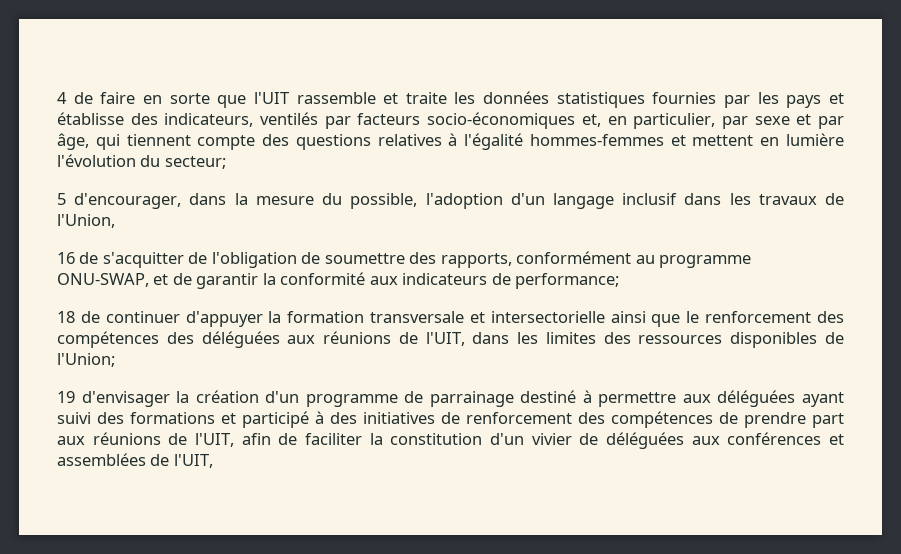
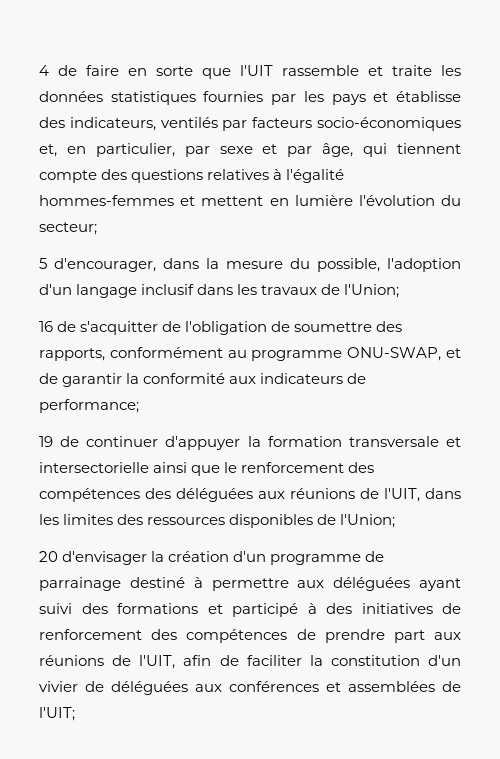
- 5 d'encourager, dans la mesure du possible, l'adoption d'un langage inclusif dans les travaux de l'Union,
+ 5 d'encourager, dans la mesure du possible, l'adoption d'un langage inclusif dans les travaux de l'Union;
- 18 de continuer d'appuyer la formation transversale et intersectorielle ainsi que le renforcement des compétences des déléguées aux réunions de l'UIT, dans les limites des ressources disponibles de l'Union;
+ 19 de continuer d'appuyer la formation transversale et intersectorielle ainsi que le renforcement des compétences des déléguées aux réunions de l'UIT, dans les limites des ressources disponibles de l'Union;
- 19 d'envisager la création d'un programme de parrainage destiné à permettre aux déléguées ayant suivi des formations et participé à des initiatives de renforcement des compétences de prendre part aux réunions de l'UIT, afin de faciliter la constitution d'un vivier de déléguées aux conférences et assemblées de l'UIT,
+ 20 d'envisager la création d'un programme de parrainage destiné à permettre aux déléguées ayant suivi des formations et participé à des initiatives de renforcement des compétences de prendre part aux réunions de l'UIT, afin de faciliter la constitution d'un vivier de déléguées aux conférences et assemblées de l'UIT;

